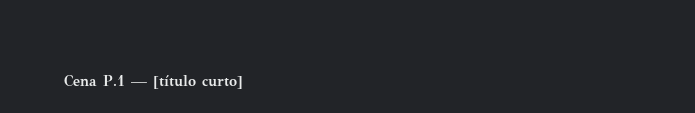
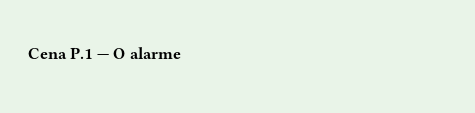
- Cena P.1 — [título curto]
+ Cena P.1 — O alarme

